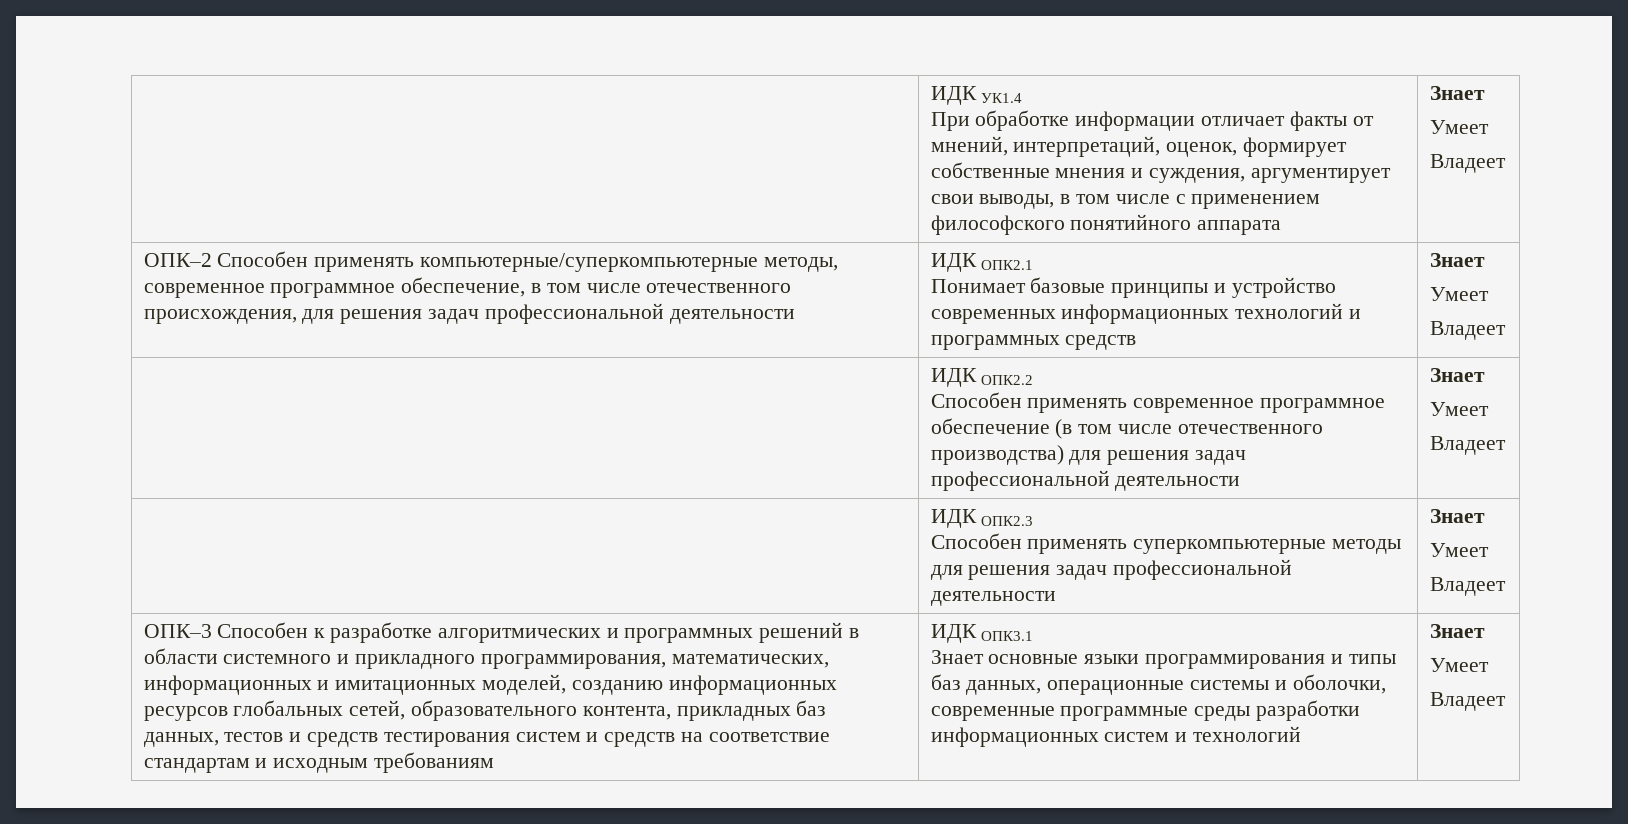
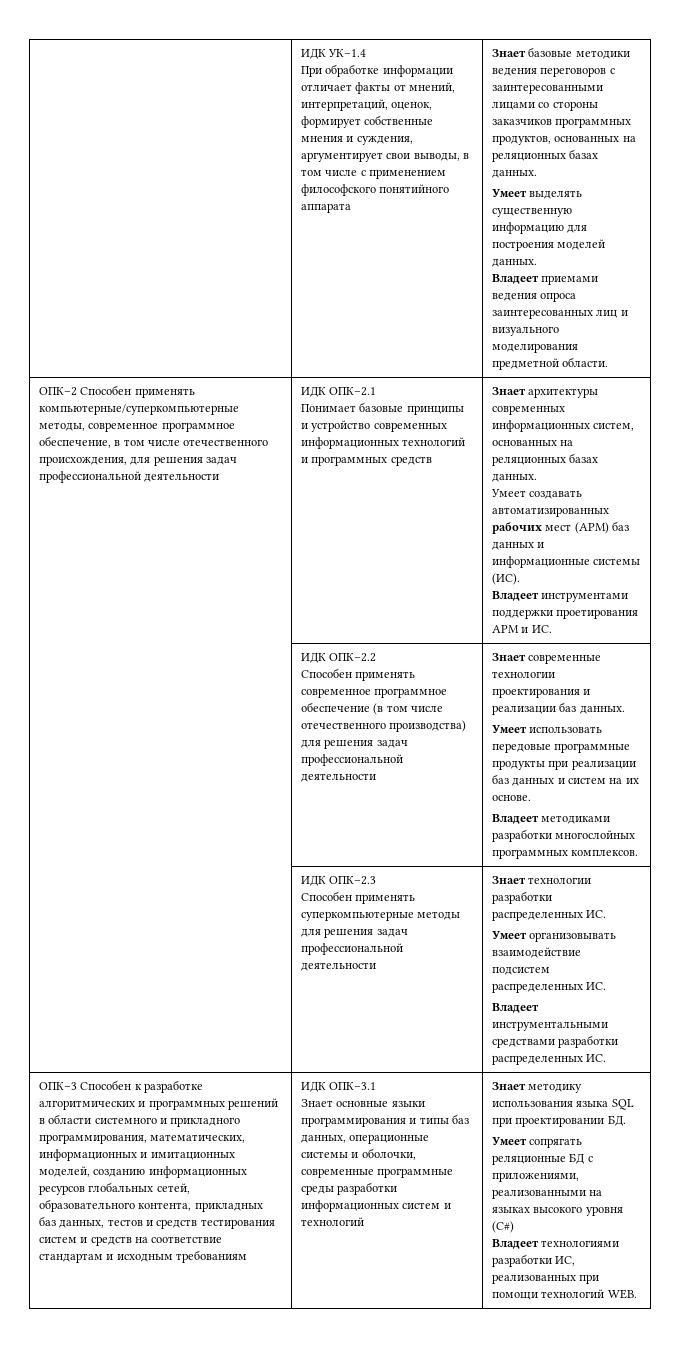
- ИДК УК1.4
+ ИДК УК–1.4
- При обработке информации отличает факты от мнений, интерпретаций, оценок, формирует собственные мнения и суждения, аргументирует свои выводы, в том числе с применением философского понятийного аппарата | Знает
- Умеет
- Владеет
+ При обработке информации отличает факты от мнений, интерпретаций, оценок, формирует собственные мнения и суждения, аргументирует свои выводы, в том числе с применением философского понятийного аппарата | Знает базовые методики ведения переговоров с заинтересованными лицами со стороны заказчиков программных продуктов, основанных на реляционных базах данных.
+ Умеет выделять существенную информацию для построения моделей данных.
+ Владеет приемами ведения опроса заинтересованных лиц и визуального моделирования предметной области.
- ИДК ОПК2.1
+ ИДК ОПК–2.1
- Понимает базовые принципы и устройство современных информационных технологий и программных средств | Знает
- Умеет
- Владеет
- | ИДК ОПК2.2
- Способен применять современное программное обеспечение (в том числе отечественного производства) для решения задач профессиональной деятельности | Знает
- Умеет
- Владеет
- | ИДК ОПК2.3
- Способен применять суперкомпьютерные методы для решения задач профессиональной деятельности | Знает
- Умеет
- Владеет
+ Понимает базовые принципы и устройство современных информационных технологий и программных средств | Знает архитектуры современных информационных систем, основанных на реляционных базах данных.
+ Умеет создавать автоматизированных рабочих мест (АРМ) баз данных и информационные системы (ИС).
+ Владеет инструментами поддержки проетирования АРМ и ИС.
+ | ИДК ОПК–2.2
+ Способен применять современное программное обеспечение (в том числе отечественного производства) для решения задач профессиональной деятельности | Знает современные технологии проектирования и реализации баз данных.
+ Умеет использовать передовые программные продукты при реализации баз данных и систем на их основе.
+ Владеет методиками разработки многослойных программных комплексов.
+ | ИДК ОПК–2.3
+ Способен применять суперкомпьютерные методы для решения задач профессиональной деятельности | Знает технологии разработки распределенных ИС.
+ Умеет организовывать взаимодействие подсистем распределенных ИС.
+ Владеет инструментальными средствами разработки распределенных ИС.
- ИДК ОПК3.1
+ ИДК ОПК–3.1
- Знает основные языки программирования и типы баз данных, операционные системы и оболочки, современные программные среды разработки информационных систем и технологий | Знает
- Умеет
- Владеет
+ Знает основные языки программирования и типы баз данных, операционные системы и оболочки, современные программные среды разработки информационных систем и технологий | Знает методику использования языка SQL при проектировании БД.
+ Умеет сопрягать реляционные БД с приложениями, реализованными на языках высокого уровня (C#)
+ Владеет технологиями разработки ИС, реализованных при помощи технологий WEB.

